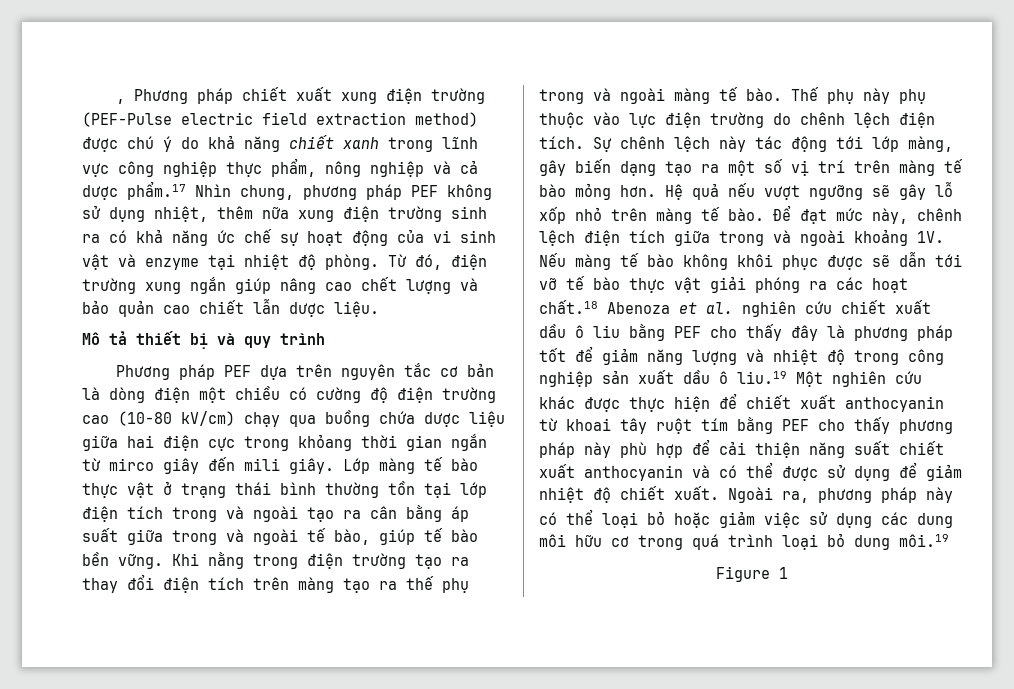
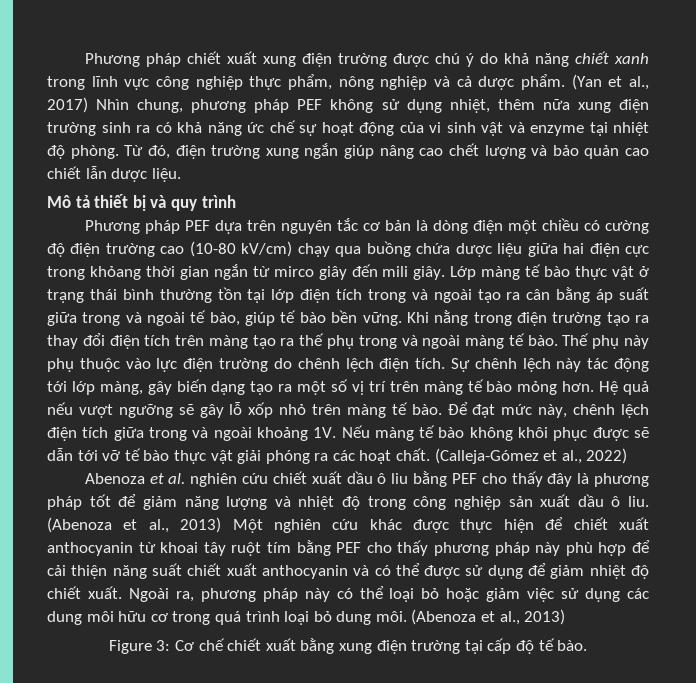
- , Phương pháp chiết xuất xung điện trường (PEF-Pulse electric field extraction method) được chú ý do khả năng chiết xanh trong lĩnh vực công nghiệp thực phẩm, nông nghiệp và cả dược phẩm.17 Nhìn chung, phương pháp PEF không sử dụng nhiệt, thêm nữa xung điện trường sinh ra có khả năng ức chế sự hoạt động của vi sinh vật và enzyme tại nhiệt độ phòng.
+ Phương pháp chiết xuất xung điện trường được chú ý do khả năng chiết xanh trong lĩnh vực công nghiệp thực phẩm, nông nghiệp và cả dược phẩm. (Yan et al., 2017) Nhìn chung, phương pháp PEF không sử dụng nhiệt, thêm nữa xung điện trường sinh ra có khả năng ức chế sự hoạt động của vi sinh vật và enzyme tại nhiệt độ phòng.
- Nếu màng tế bào không khôi phục được sẽ dẫn tới vỡ tế bào thực vật giải phóng ra các hoạt chất.18 Abenoza et al. nghiên cứu chiết xuất dầu ô liu bằng PEF cho thấy đây là phương pháp tốt để giảm năng lượng và nhiệt độ trong công nghiệp sản xuất dầu ô liu.19 Một nghiên cứu khác được thực hiện để chiết xuất anthocyanin từ khoai tây ruột tím bằng PEF cho thấy phương pháp này phù hợp để cải thiện năng suất chiết xuất anthocyanin và có thể được sử dụng để giảm nhiệt độ chiết xuất.
+ Nếu màng tế bào không khôi phục được sẽ dẫn tới vỡ tế bào thực vật giải phóng ra các hoạt chất. (Calleja-Gómez et al., 2022)
+ Abenoza et al. nghiên cứu chiết xuất dầu ô liu bằng PEF cho thấy đây là phương pháp tốt để giảm năng lượng và nhiệt độ trong công nghiệp sản xuất dầu ô liu. (Abenoza et al., 2013) Một nghiên cứu khác được thực hiện để chiết xuất anthocyanin từ khoai tây ruột tím bằng PEF cho thấy phương pháp này phù hợp để cải thiện năng suất chiết xuất anthocyanin và có thể được sử dụng để giảm nhiệt độ chiết xuất.
- Ngoài ra, phương pháp này có thể loại bỏ hoặc giảm việc sử dụng các dung môi hữu cơ trong quá trình loại bỏ dung môi.19
- Figure 1
+ Ngoài ra, phương pháp này có thể loại bỏ hoặc giảm việc sử dụng các dung môi hữu cơ trong quá trình loại bỏ dung môi. (Abenoza et al., 2013)
+ Figure 3: Cơ chế chiết xuất bằng xung điện trường tại cấp độ tế bào.

